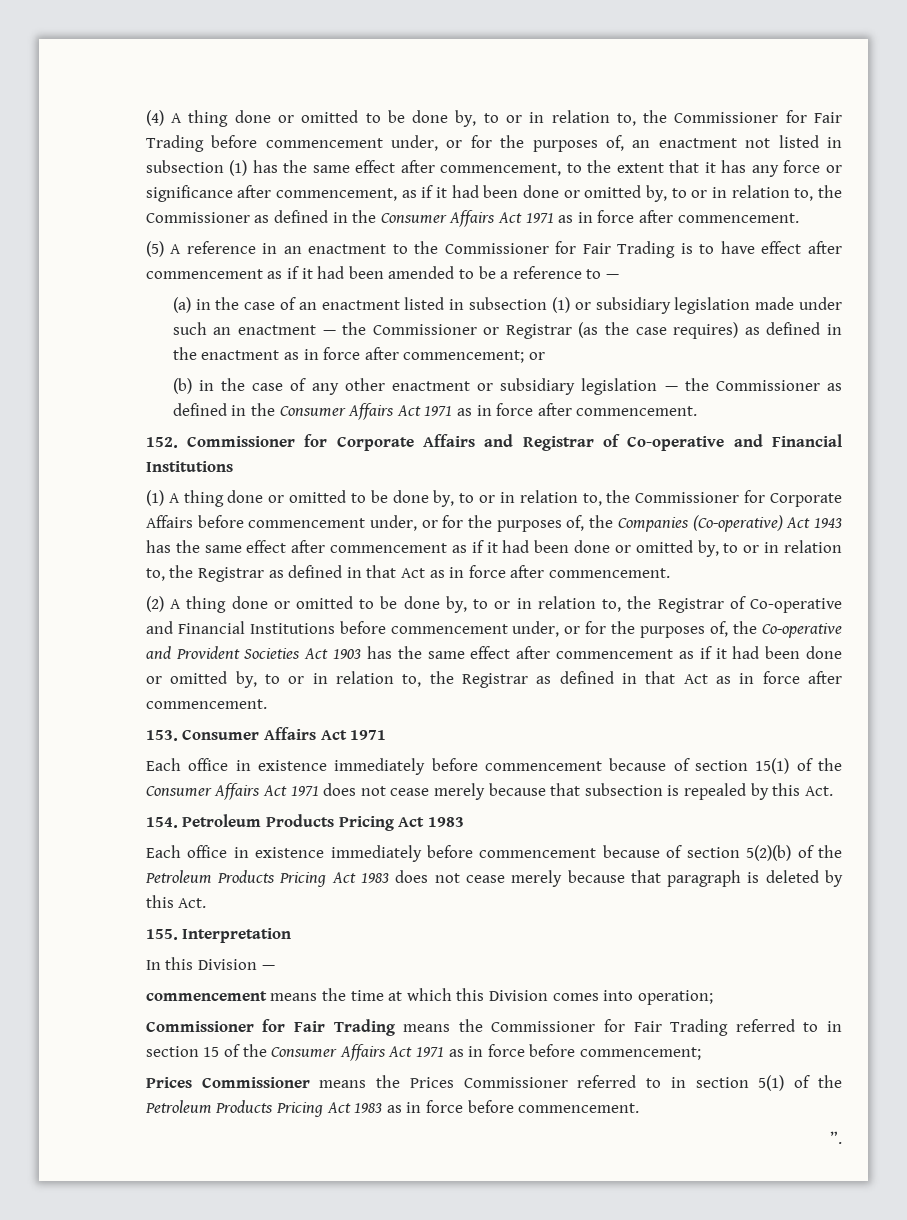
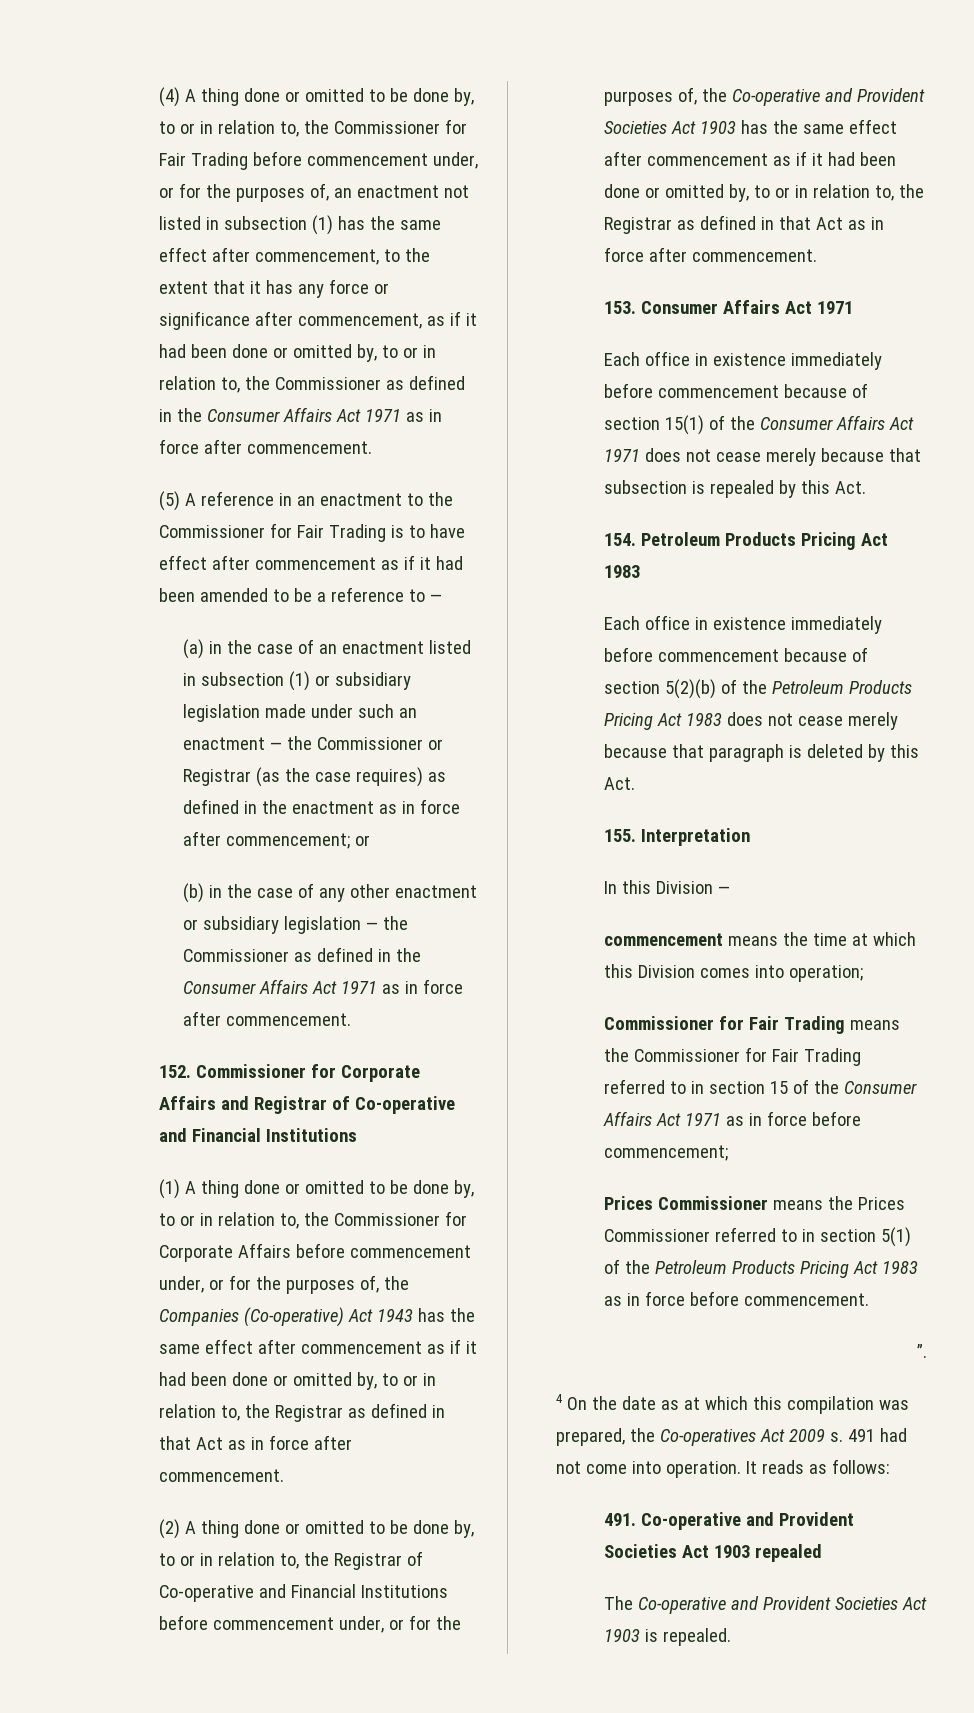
+ 4 On the date as at which this compilation was prepared, the Co-operatives Act 2009 s. 491 had not come into operation. It reads as follows:
+ 491. Co-operative and Provident Societies Act 1903 repealed
+ The Co-operative and Provident Societies Act 1903 is repealed.

